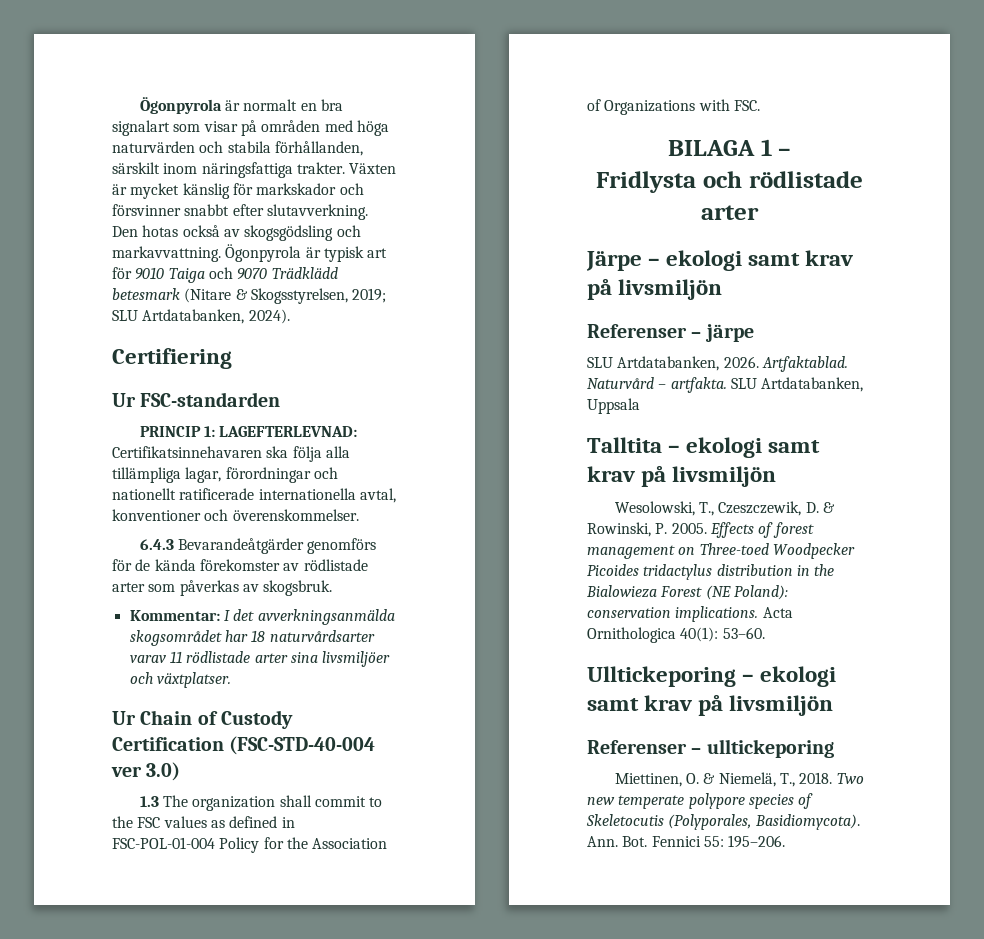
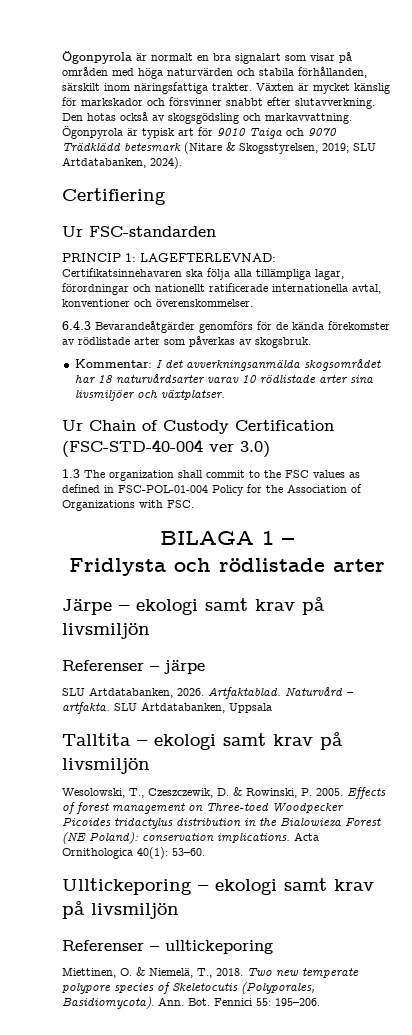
- Kommentar: I det avverkningsanmälda skogsområdet har 18 naturvårdsarter varav 11 rödlistade arter sina livsmiljöer och växtplatser.
+ Kommentar: I det avverkningsanmälda skogsområdet har 18 naturvårdsarter varav 10 rödlistade arter sina livsmiljöer och växtplatser.

